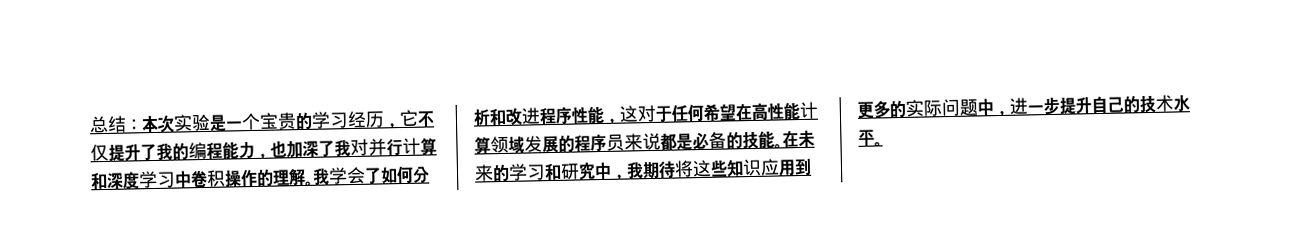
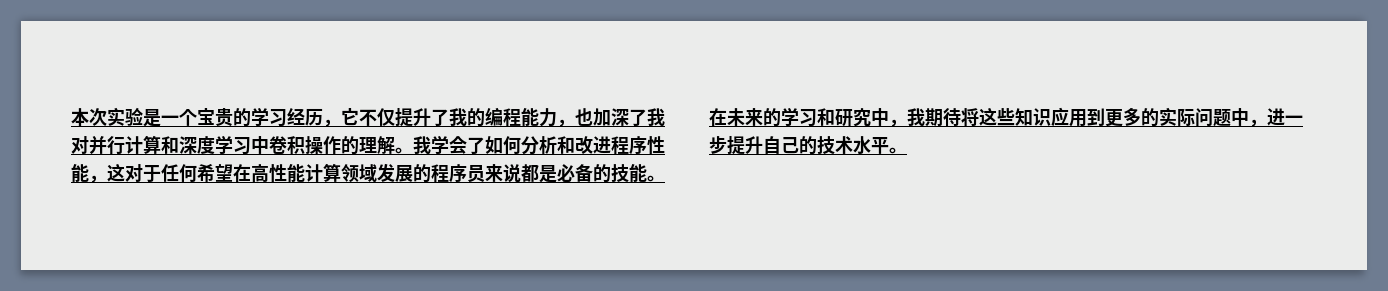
- 总结：本次实验是一个宝贵的学习经历，它不仅提升了我的编程能力，也加深了我对并行计算和深度学习中卷积操作的理解。
+ 本次实验是一个宝贵的学习经历，它不仅提升了我的编程能力，也加深了我对并行计算和深度学习中卷积操作的理解。

